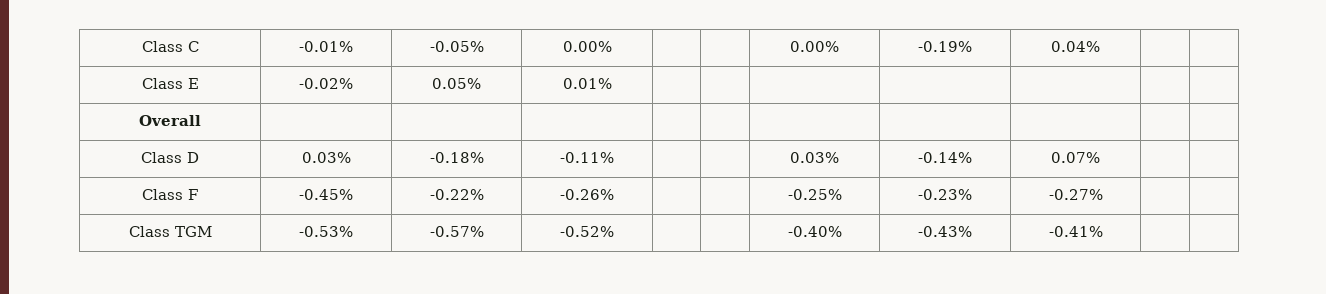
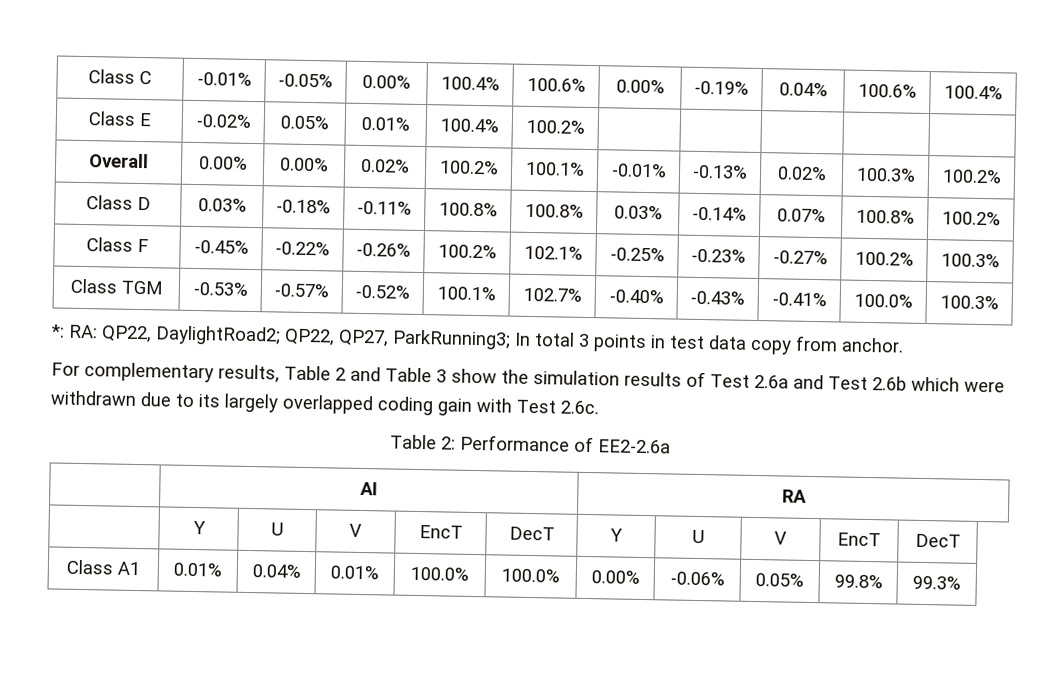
- Class C | -0.01% | -0.05% | 0.00% | | | 0.00% | -0.19% | 0.04% | |
+ Class C | -0.01% | -0.05% | 0.00% | 100.4% | 100.6% | 0.00% | -0.19% | 0.04% | 100.6% | 100.4%
- Class E | -0.02% | 0.05% | 0.01% | | | | | | |
+ Class E | -0.02% | 0.05% | 0.01% | 100.4% | 100.2% | | | | |
- Overall | | | | | | | | | |
+ Overall | 0.00% | 0.00% | 0.02% | 100.2% | 100.1% | -0.01% | -0.13% | 0.02% | 100.3% | 100.2%
- Class D | 0.03% | -0.18% | -0.11% | | | 0.03% | -0.14% | 0.07% | |
+ Class D | 0.03% | -0.18% | -0.11% | 100.8% | 100.8% | 0.03% | -0.14% | 0.07% | 100.8% | 100.2%
- Class F | -0.45% | -0.22% | -0.26% | | | -0.25% | -0.23% | -0.27% | |
+ Class F | -0.45% | -0.22% | -0.26% | 100.2% | 102.1% | -0.25% | -0.23% | -0.27% | 100.2% | 100.3%
- Class TGM | -0.53% | -0.57% | -0.52% | | | -0.40% | -0.43% | -0.41% | |
+ Class TGM | -0.53% | -0.57% | -0.52% | 100.1% | 102.7% | -0.40% | -0.43% | -0.41% | 100.0% | 100.3%
+ *: RA: QP22, DaylightRoad2; QP22, QP27, ParkRunning3; In total 3 points in test data copy from anchor.
+ For complementary results, Table 2 and Table 3 show the simulation results of Test 2.6a and Test 2.6b which were withdrawn due to its largely overlapped coding gain with Test 2.6c.
+ Table 2: Performance of EE2-2.6a
+ | AI | RA
+ | Y | U | V | EncT | DecT | Y | U | V | EncT | DecT
+ Class A1 | 0.01% | 0.04% | 0.01% | 100.0% | 100.0% | 0.00% | -0.06% | 0.05% | 99.8% | 99.3%

